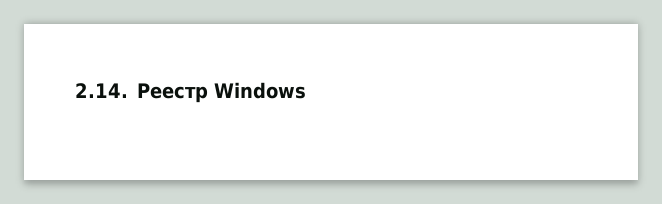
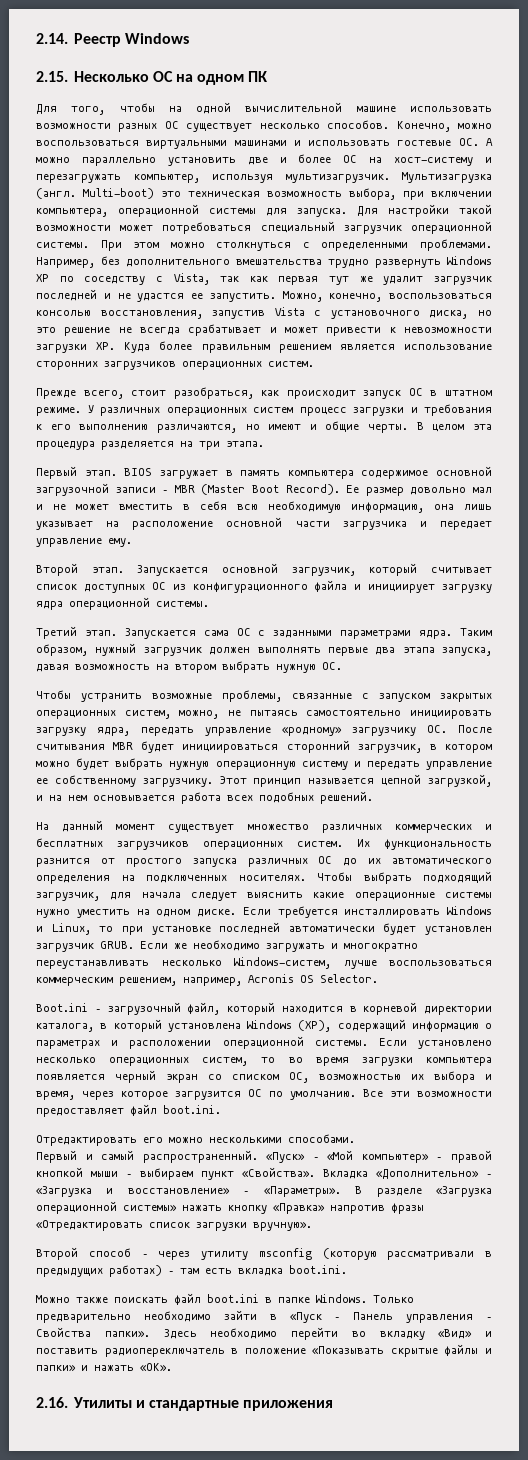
+ 2.15. Несколько ОС на одном ПК
+ Для того, чтобы на одной вычислительной машине использовать возможности разных ОС существует несколько способов. Конечно, можно воспользоваться виртуальными машинами и использовать гостевые ОС. А можно параллельно установить две и более ОС на хост-систему и перезагружать компьютер, используя мультизагрузчик. Мультизагрузка (англ. Multi-boot) это техническая возможность выбора, при включении компьютера, операционной системы для запуска. Для настройки такой возможности может потребоваться специальный загрузчик операционной системы. При этом можно столкнуться с определенными проблемами. Например, без дополнительного вмешательства трудно развернуть Windows XP по соседству с Vista, так как первая тут же удалит загрузчик последней и не удастся ее запустить. Можно, конечно, воспользоваться консолью восстановления, запустив Vista с установочного диска, но это решение не всегда срабатывает и может привести к невозможности загрузки XP. Куда более правильным решением является использование сторонних загрузчиков операционных систем.
+ Прежде всего, стоит разобраться, как происходит запуск ОС в штатном режиме. У различных операционных систем процесс загрузки и требования к его выполнению различаются, но имеют и общие черты. В целом эта процедура разделяется на три этапа.
+ Первый этап. BIOS загружает в память компьютера содержимое основной загрузочной записи – MBR (Master Boot Record). Ее размер довольно мал и не может вместить в себя всю необходимую информацию, она лишь указывает на расположение основной части загрузчика и передает управление ему.
+ Второй этап. Запускается основной загрузчик, который считывает список доступных ОС из конфигурационного файла и инициирует загрузку ядра операционной системы.
+ Третий этап. Запускается сама ОС с заданными параметрами ядра. Таким образом, нужный загрузчик должен выполнять первые два этапа запуска, давая возможность на втором выбрать нужную ОС.
+ Чтобы устранить возможные проблемы, связанные с запуском закрытых операционных систем, можно, не пытаясь самостоятельно инициировать загрузку ядра, передать управление «родному» загрузчику ОС. После считывания MBR будет инициироваться сторонний загрузчик, в котором можно будет выбрать нужную операционную систему и передать управление ее собственному загрузчику. Этот принцип называется цепной загрузкой, и на нем основывается работа всех подобных решений.
+ На данный момент существует множество различных коммерческих и бесплатных загрузчиков операционных систем. Их функциональность разнится от простого запуска различных ОС до их автоматического определения на подключенных носителях. Чтобы выбрать подходящий загрузчик, для начала следует выяснить какие операционные системы нужно уместить на одном диске. Если требуется инсталлировать Windows и Linux, то при установке последней автоматически будет установлен загрузчик GRUB. Если же необходимо загружать и многократно переустанавливать несколько Windows-систем, лучше воспользоваться коммерческим решением, например, Acronis OS Selector.
+ Boot.ini – загрузочный файл, который находится в корневой директории каталога, в который установлена Windows (XP), содержащий информацию о параметрах и расположении операционной системы. Если установлено несколько операционных систем, то во время загрузки компьютера появляется черный экран со списком ОС, возможностью их выбора и время, через которое загрузится ОС по умолчанию. Все эти возможности предоставляет файл boot.ini.
+ Отредактировать его можно несколькими способами.
+ Первый и самый распространенный. «Пуск» – «Мой компьютер» – правой кнопкой мыши – выбираем пункт «Свойства». Вкладка «Дополнительно» – «Загрузка и восстановление» – «Параметры». В разделе «Загрузка операционной системы» нажать кнопку «Правка» напротив фразы «Отредактировать список загрузки вручную».
+ Второй способ – через утилиту msconfig (которую рассматривали в предыдущих работах) – там есть вкладка boot.ini.
+ Можно также поискать файл boot.ini в папке Windows. Только предварительно необходимо зайти в «Пуск – Панель управления – Свойства папки». Здесь необходимо перейти во вкладку «Вид» и поставить радиопереключатель в положение «Показывать скрытые файлы и папки» и нажать «ОК».
+ 2.16. Утилиты и стандартные приложения

